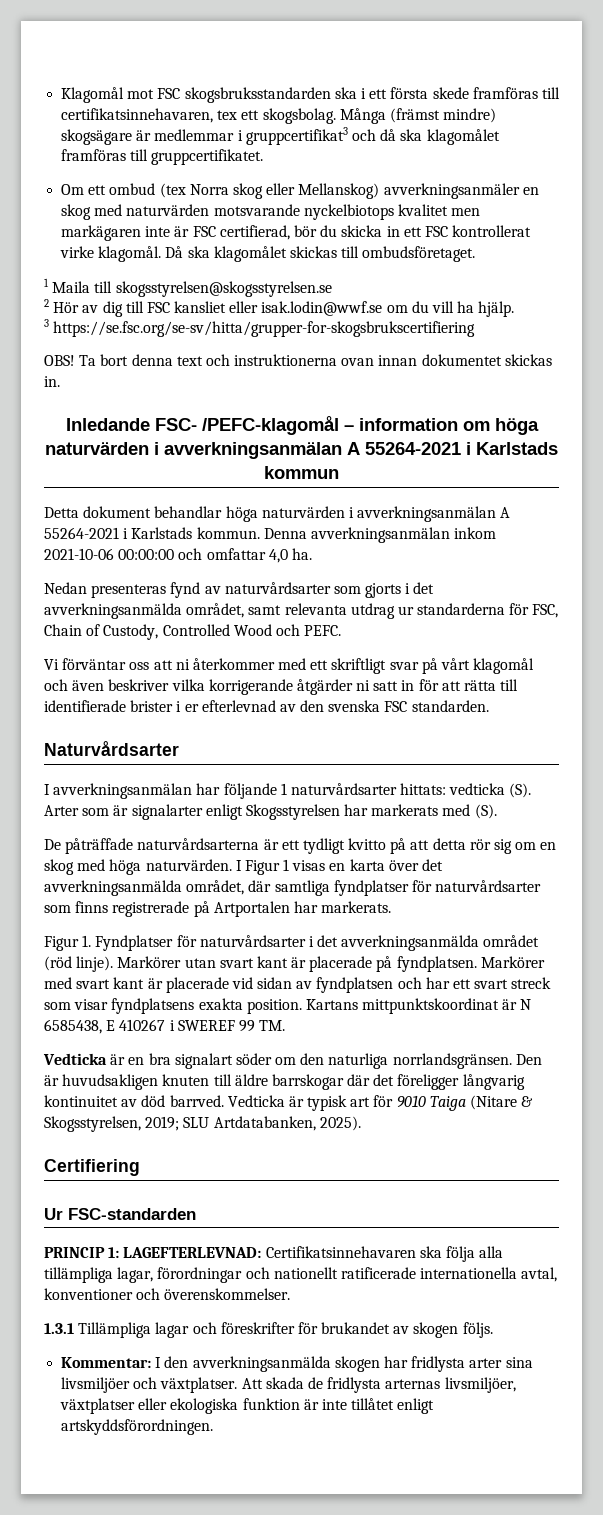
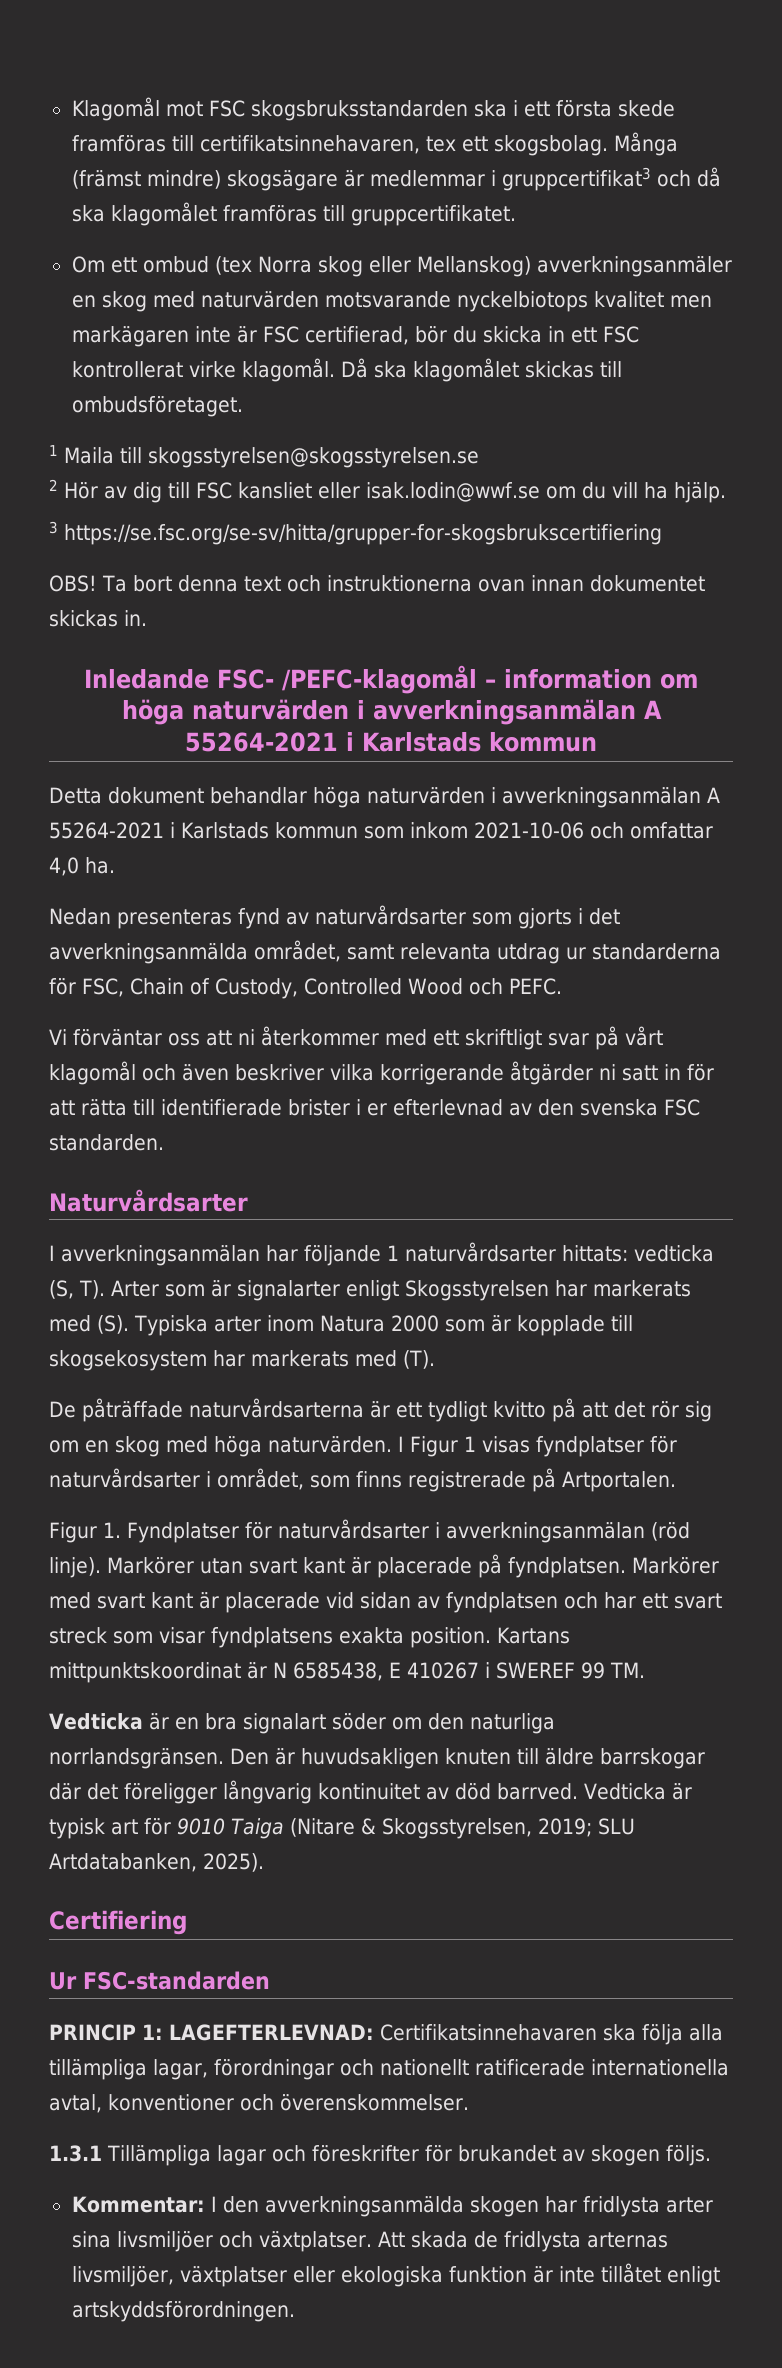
- Detta dokument behandlar höga naturvärden i avverkningsanmälan A 55264-2021 i Karlstads kommun. Denna avverkningsanmälan inkom 2021-10-06 00:00:00 och omfattar 4,0 ha.
+ Detta dokument behandlar höga naturvärden i avverkningsanmälan A 55264-2021 i Karlstads kommun som inkom 2021-10-06 och omfattar 4,0 ha.
- I avverkningsanmälan har följande 1 naturvårdsarter hittats: vedticka (S). Arter som är signalarter enligt Skogsstyrelsen har markerats med (S).
+ I avverkningsanmälan har följande 1 naturvårdsarter hittats: vedticka (S, T). Arter som är signalarter enligt Skogsstyrelsen har markerats med (S). Typiska arter inom Natura 2000 som är kopplade till skogsekosystem har markerats med (T).
- De påträffade naturvårdsarterna är ett tydligt kvitto på att detta rör sig om en skog med höga naturvärden.
+ De påträffade naturvårdsarterna är ett tydligt kvitto på att det rör sig om en skog med höga naturvärden.
- I Figur 1 visas en karta över det avverkningsanmälda området, där samtliga fyndplatser för naturvårdsarter som finns registrerade på Artportalen har markerats.
+ I Figur 1 visas fyndplatser för naturvårdsarter i området, som finns registrerade på Artportalen.
- Figur 1. Fyndplatser för naturvårdsarter i det avverkningsanmälda området (röd linje).
+ Figur 1. Fyndplatser för naturvårdsarter i avverkningsanmälan (röd linje).

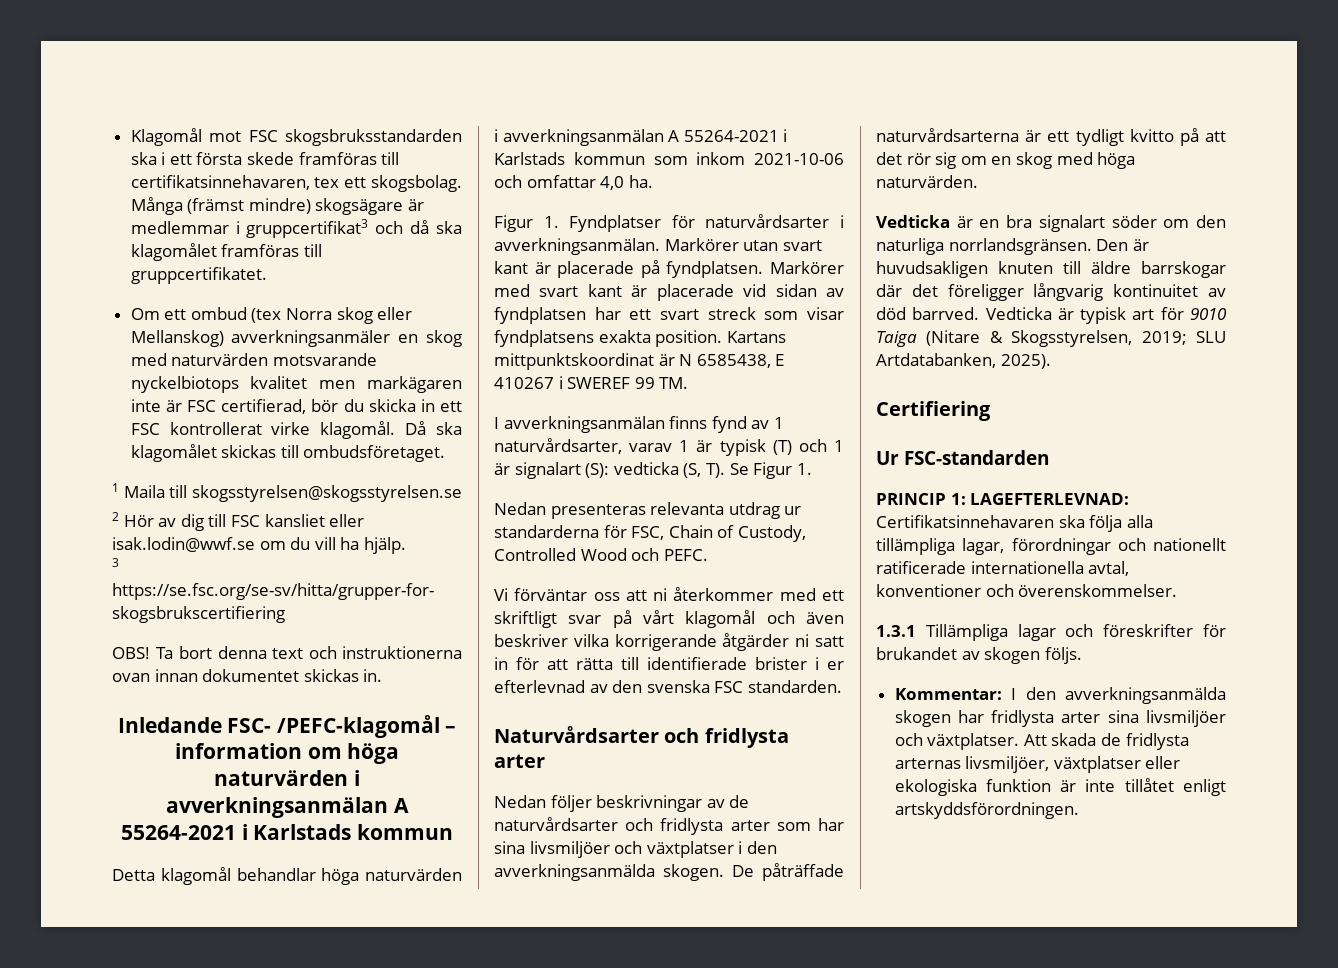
- Detta dokument behandlar höga naturvärden i avverkningsanmälan A 55264-2021 i Karlstads kommun som inkom 2021-10-06 och omfattar 4,0 ha.
+ Detta klagomål behandlar höga naturvärden i avverkningsanmälan A 55264-2021 i Karlstads kommun som inkom 2021-10-06 och omfattar 4,0 ha.
- Nedan presenteras fynd av naturvårdsarter som gjorts i det avverkningsanmälda området, samt relevanta utdrag ur standarderna för FSC, Chain of Custody, Controlled Wood och PEFC.
+ Figur 1. Fyndplatser för naturvårdsarter i avverkningsanmälan. Markörer utan svart kant är placerade på fyndplatsen. Markörer med svart kant är placerade vid sidan av fyndplatsen har ett svart streck som visar fyndplatsens exakta position. Kartans mittpunktskoordinat är N 6585438, E 410267 i SWEREF 99 TM.
+ I avverkningsanmälan finns fynd av 1 naturvårdsarter, varav 1 är typisk (T) och 1 är signalart (S): vedticka (S, T). Se Figur 1.
+ Nedan presenteras relevanta utdrag ur standarderna för FSC, Chain of Custody, Controlled Wood och PEFC.
- Naturvårdsarter
- I avverkningsanmälan har följande 1 naturvårdsarter hittats: vedticka (S, T). Arter som är signalarter enligt Skogsstyrelsen har markerats med (S). Typiska arter inom Natura 2000 som är kopplade till skogsekosystem har markerats med (T).
- De påträffade naturvårdsarterna är ett tydligt kvitto på att det rör sig om en skog med höga naturvärden. I Figur 1 visas fyndplatser för naturvårdsarter i området, som finns registrerade på Artportalen.
- Figur 1. Fyndplatser för naturvårdsarter i avverkningsanmälan (röd linje). Markörer utan svart kant är placerade på fyndplatsen. Markörer med svart kant är placerade vid sidan av fyndplatsen och har ett svart streck som visar fyndplatsens exakta position. Kartans mittpunktskoordinat är N 6585438, E 410267 i SWEREF 99 TM.
+ Naturvårdsarter och fridlysta arter
+ Nedan följer beskrivningar av de naturvårdsarter och fridlysta arter som har sina livsmiljöer och växtplatser i den avverkningsanmälda skogen. De påträffade naturvårdsarterna är ett tydligt kvitto på att det rör sig om en skog med höga naturvärden.

